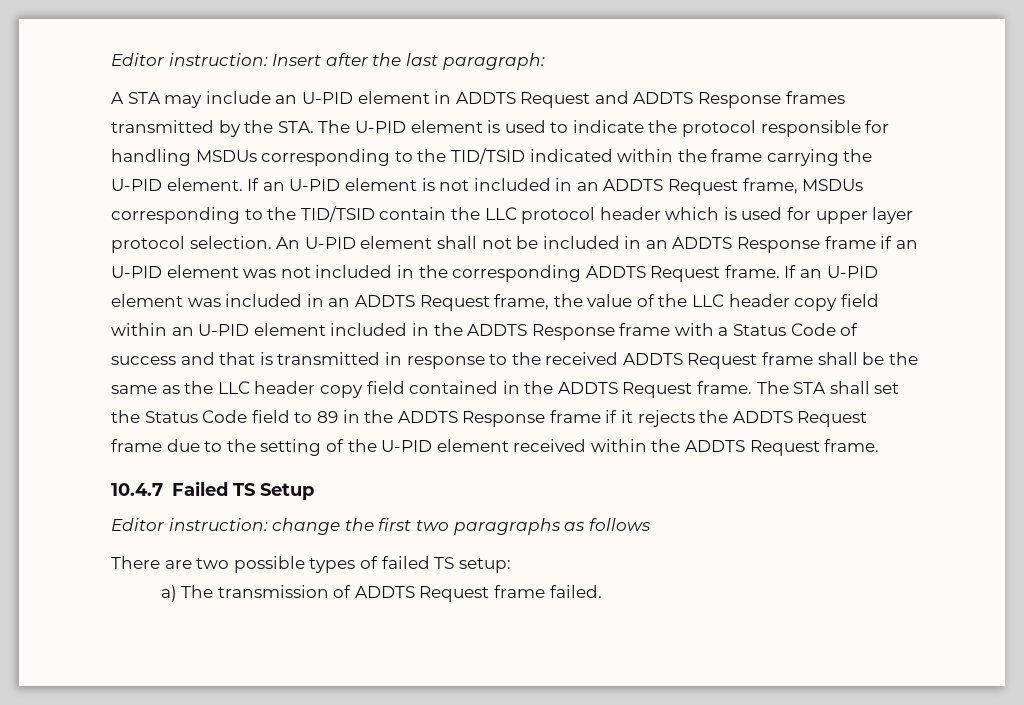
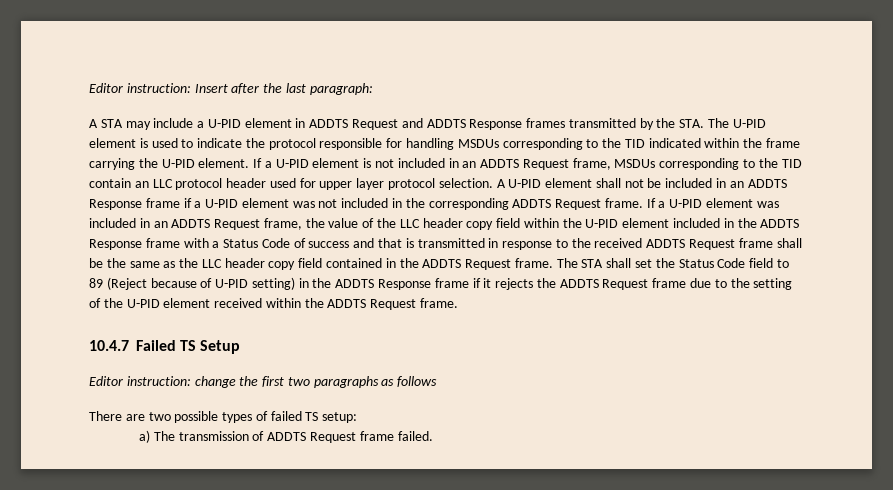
- A STA may include an U-PID element in ADDTS Request and ADDTS Response frames transmitted by the STA. The U-PID element is used to indicate the protocol responsible for handling MSDUs corresponding to the TID/TSID indicated within the frame carrying the U-PID element.
+ A STA may include a U-PID element in ADDTS Request and ADDTS Response frames transmitted by the STA. The U-PID element is used to indicate the protocol responsible for handling MSDUs corresponding to the TID indicated within the frame carrying the U-PID element.
- If an U-PID element is not included in an ADDTS Request frame, MSDUs corresponding to the TID/TSID contain the LLC protocol header which is used for upper layer protocol selection.
+ If a U-PID element is not included in an ADDTS Request frame, MSDUs corresponding to the TID contain an LLC protocol header used for upper layer protocol selection.
- An U-PID element shall not be included in an ADDTS Response frame if an U-PID element was not included in the corresponding ADDTS Request frame.
+ A U-PID element shall not be included in an ADDTS Response frame if a U-PID element was not included in the corresponding ADDTS Request frame.
- If an U-PID element was included in an ADDTS Request frame, the value of the LLC header copy field within an U-PID element included in the ADDTS Response frame with a Status Code of success and that is transmitted in response to the received ADDTS Request frame shall be the same as the LLC header copy field contained in the ADDTS Request frame.
+ If a U-PID element was included in an ADDTS Request frame, the value of the LLC header copy field within the U-PID element included in the ADDTS Response frame with a Status Code of success and that is transmitted in response to the received ADDTS Request frame shall be the same as the LLC header copy field contained in the ADDTS Request frame.
- The STA shall set the Status Code field to 89 in the ADDTS Response frame if it rejects the ADDTS Request frame due to the setting of the U-PID element received within the ADDTS Request frame.
+ The STA shall set the Status Code field to 89 (Reject because of U-PID setting) in the ADDTS Response frame if it rejects the ADDTS Request frame due to the setting of the U-PID element received within the ADDTS Request frame.

